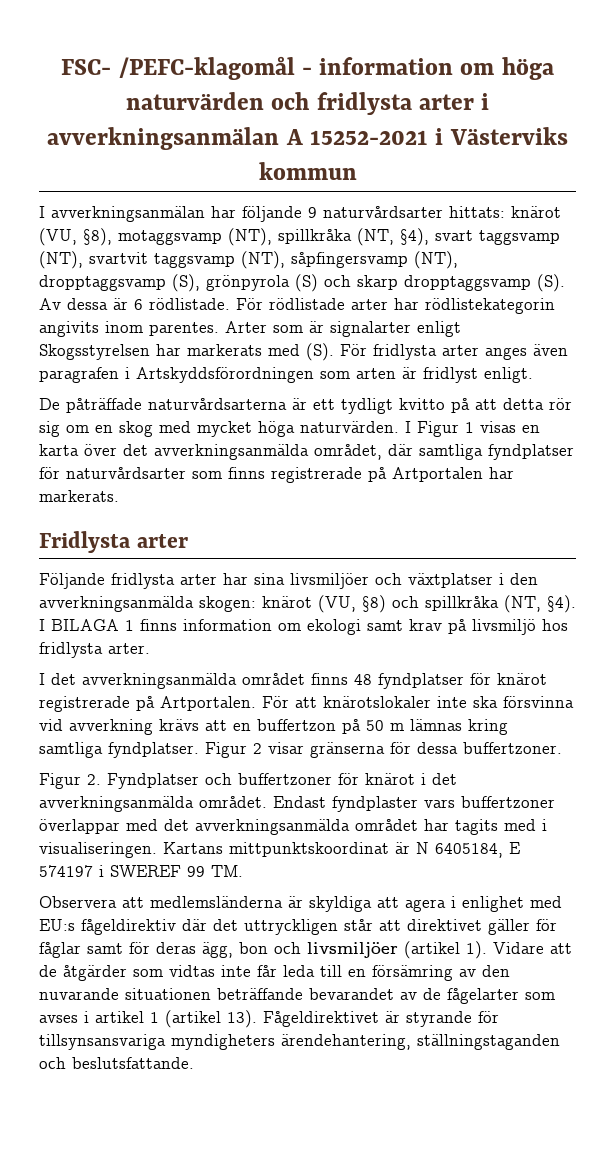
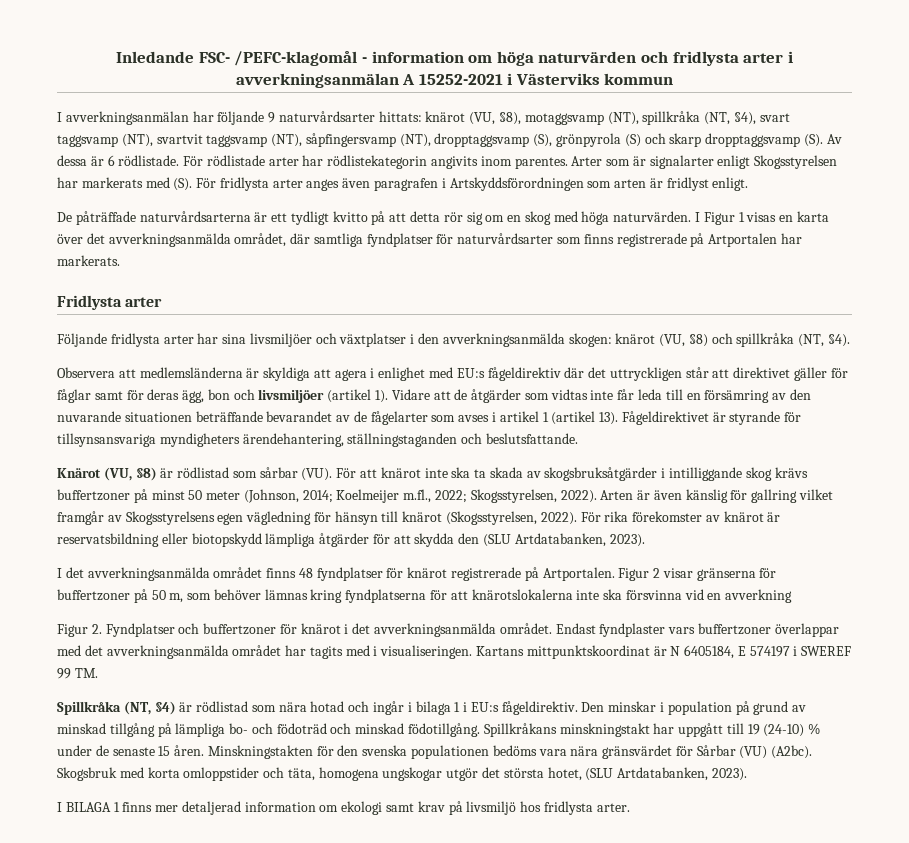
- FSC- /PEFC-klagomål - information om höga naturvärden och fridlysta arter i avverkningsanmälan A 15252-2021 i Västerviks kommun
+ Inledande FSC- /PEFC-klagomål - information om höga naturvärden och fridlysta arter i avverkningsanmälan A 15252-2021 i Västerviks kommun
- De påträffade naturvårdsarterna är ett tydligt kvitto på att detta rör sig om en skog med mycket höga naturvärden.
+ De påträffade naturvårdsarterna är ett tydligt kvitto på att detta rör sig om en skog med höga naturvärden.
- I BILAGA 1 finns information om ekologi samt krav på livsmiljö hos fridlysta arter.
- I det avverkningsanmälda området finns 48 fyndplatser för knärot registrerade på Artportalen. För att knärotslokaler inte ska försvinna vid avverkning krävs att en buffertzon på 50 m lämnas kring samtliga fyndplatser. Figur 2 visar gränserna för dessa buffertzoner.
- Figur 2. Fyndplatser och buffertzoner för knärot i det avverkningsanmälda området. Endast fyndplaster vars buffertzoner överlappar med det avverkningsanmälda området har tagits med i visualiseringen. Kartans mittpunktskoordinat är N 6405184, E 574197 i SWEREF 99 TM.
+ Knärot (VU, §8) är rödlistad som sårbar (VU). För att knärot inte ska ta skada av skogsbruksåtgärder i intilliggande skog krävs buffertzoner på minst 50 meter (Johnson, 2014; Koelmeijer m.fl., 2022; Skogsstyrelsen, 2022). Arten är även känslig för gallring vilket framgår av Skogsstyrelsens egen vägledning för hänsyn till knärot (Skogsstyrelsen, 2022). För rika förekomster av knärot är reservatsbildning eller biotopskydd lämpliga åtgärder för att skydda den (SLU Artdatabanken, 2023).
+ I det avverkningsanmälda området finns 48 fyndplatser för knärot registrerade på Artportalen. Figur 2 visar gränserna för buffertzoner på 50 m, som behöver lämnas kring fyndplatserna för att knärotslokalerna inte ska försvinna vid en avverkning
+ Figur 2. Fyndplatser och buffertzoner för knärot i det avverkningsanmälda området. Endast fyndplaster vars buffertzoner överlappar med det avverkningsanmälda området har tagits med i visualiseringen. Kartans mittpunktskoordinat är N 6405184, E 574197 i SWEREF 99 TM.
+ Spillkråka (NT, §4) är rödlistad som nära hotad och ingår i bilaga 1 i EU:s fågeldirektiv. Den minskar i population på grund av minskad tillgång på lämpliga bo- och födoträd och minskad födotillgång. Spillkråkans minskningstakt har uppgått till 19 (24-10) % under de senaste 15 åren. Minskningstakten för den svenska populationen bedöms vara nära gränsvärdet för Sårbar (VU) (A2bc). Skogsbruk med korta omloppstider och täta, homogena ungskogar utgör det största hotet, (SLU Artdatabanken, 2023).
+ I BILAGA 1 finns mer detaljerad information om ekologi samt krav på livsmiljö hos fridlysta arter.

